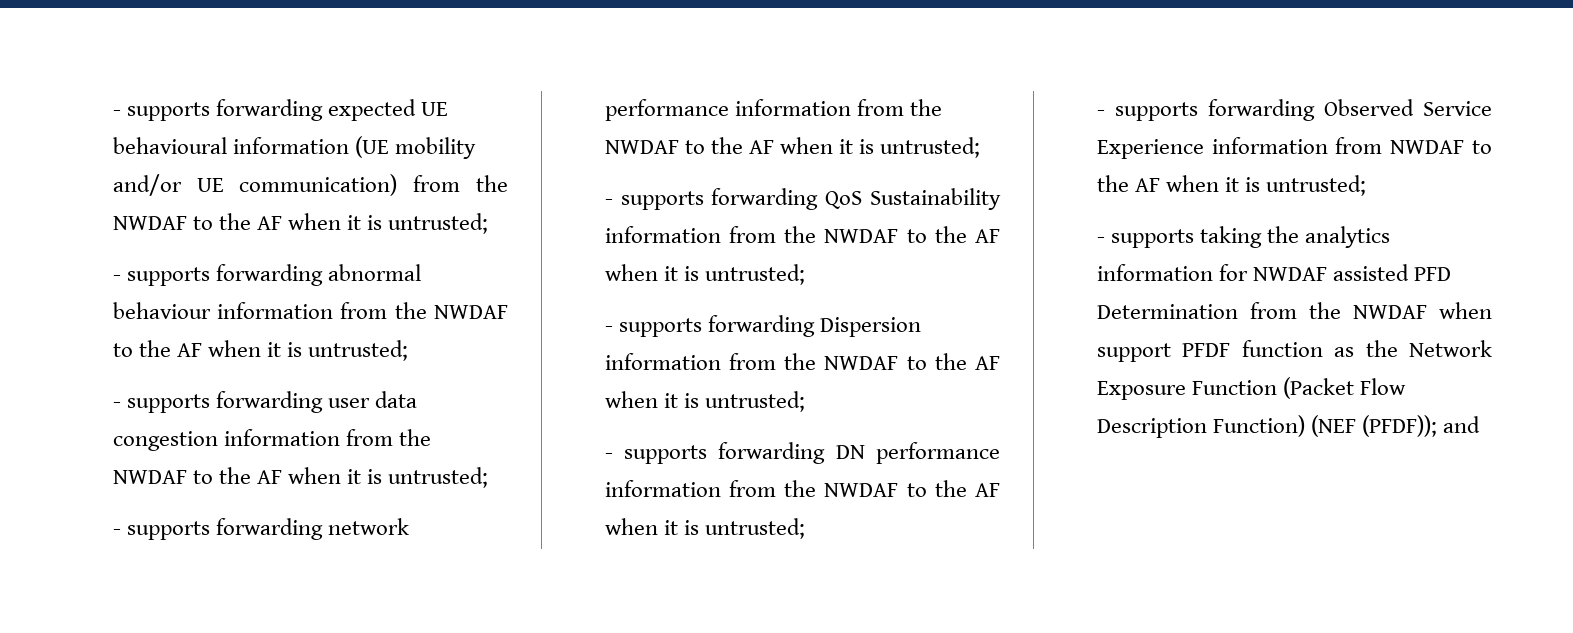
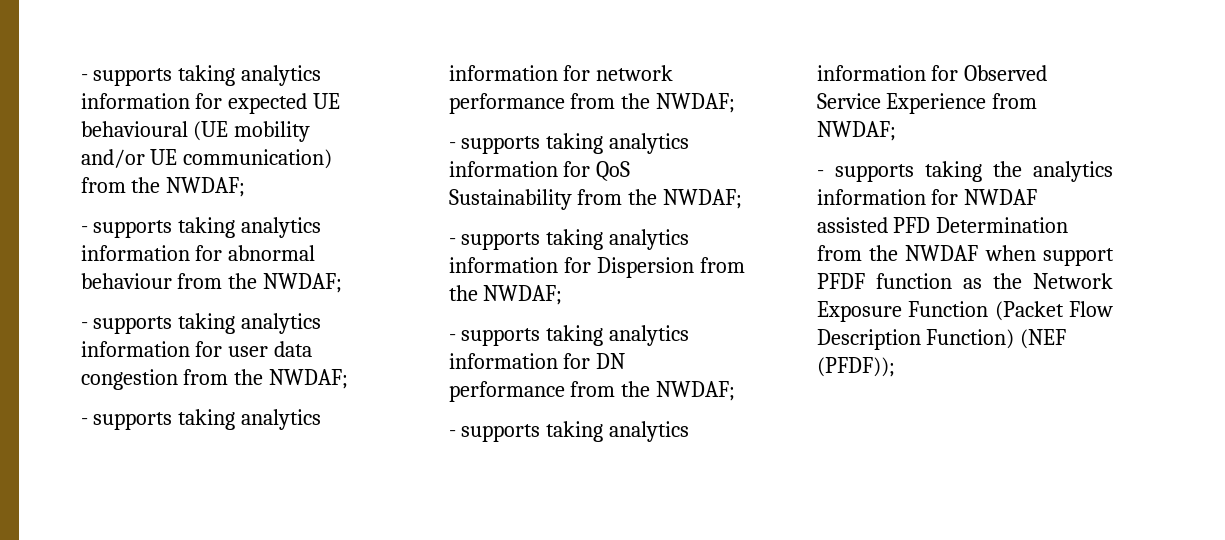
- - supports forwarding expected UE behavioural information (UE mobility and/or UE communication) from the NWDAF to the AF when it is untrusted;
- - supports forwarding abnormal behaviour information from the NWDAF to the AF when it is untrusted;
- - supports forwarding user data congestion information from the NWDAF to the AF when it is untrusted;
- - supports forwarding network performance information from the NWDAF to the AF when it is untrusted;
- - supports forwarding QoS Sustainability information from the NWDAF to the AF when it is untrusted;
- - supports forwarding Dispersion information from the NWDAF to the AF when it is untrusted;
- - supports forwarding DN performance information from the NWDAF to the AF when it is untrusted;
- - supports forwarding Observed Service Experience information from NWDAF to the AF when it is untrusted;
+ - supports taking analytics information for expected UE behavioural (UE mobility and/or UE communication) from the NWDAF;
+ - supports taking analytics information for abnormal behaviour from the NWDAF;
+ - supports taking analytics information for user data congestion from the NWDAF;
+ - supports taking analytics information for network performance from the NWDAF;
+ - supports taking analytics information for QoS Sustainability from the NWDAF;
+ - supports taking analytics information for Dispersion from the NWDAF;
+ - supports taking analytics information for DN performance from the NWDAF;
+ - supports taking analytics information for Observed Service Experience from NWDAF;
- - supports taking the analytics information for NWDAF assisted PFD Determination from the NWDAF when support PFDF function as the Network Exposure Function (Packet Flow Description Function) (NEF (PFDF)); and
+ - supports taking the analytics information for NWDAF assisted PFD Determination from the NWDAF when support PFDF function as the Network Exposure Function (Packet Flow Description Function) (NEF (PFDF));

